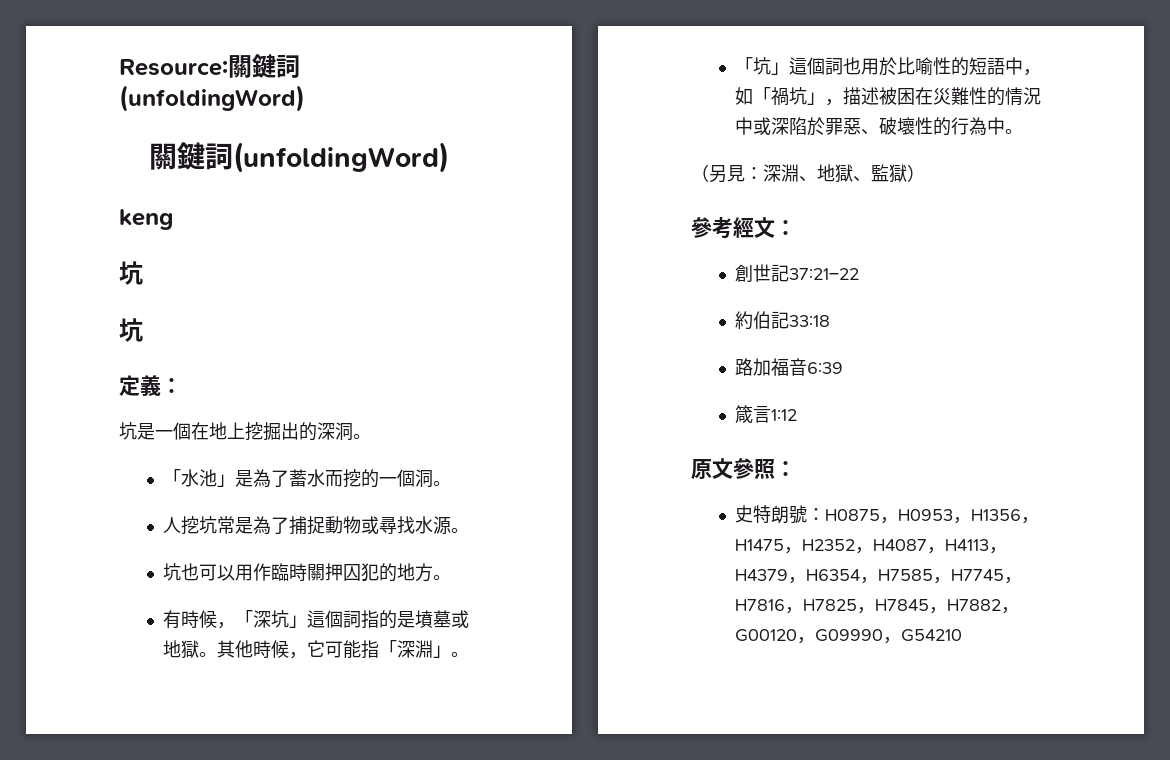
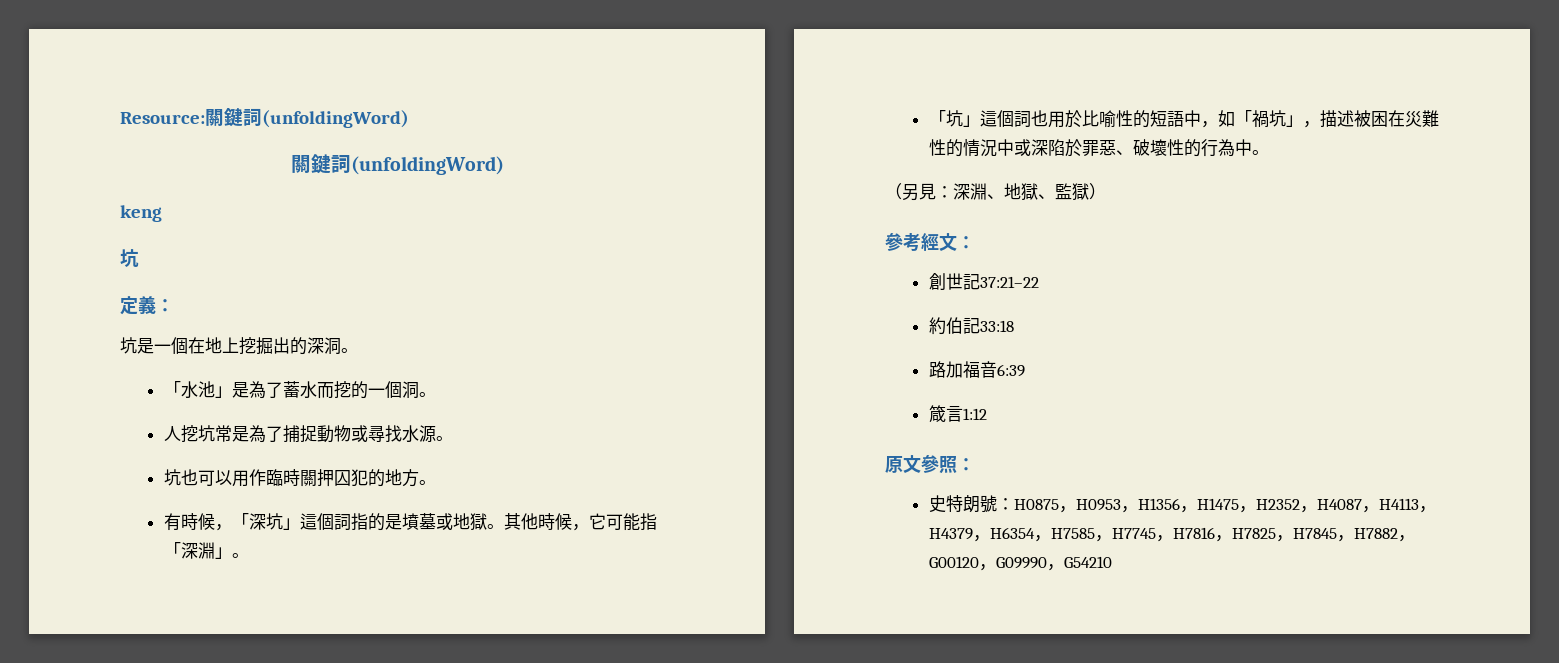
  keng
- 坑

